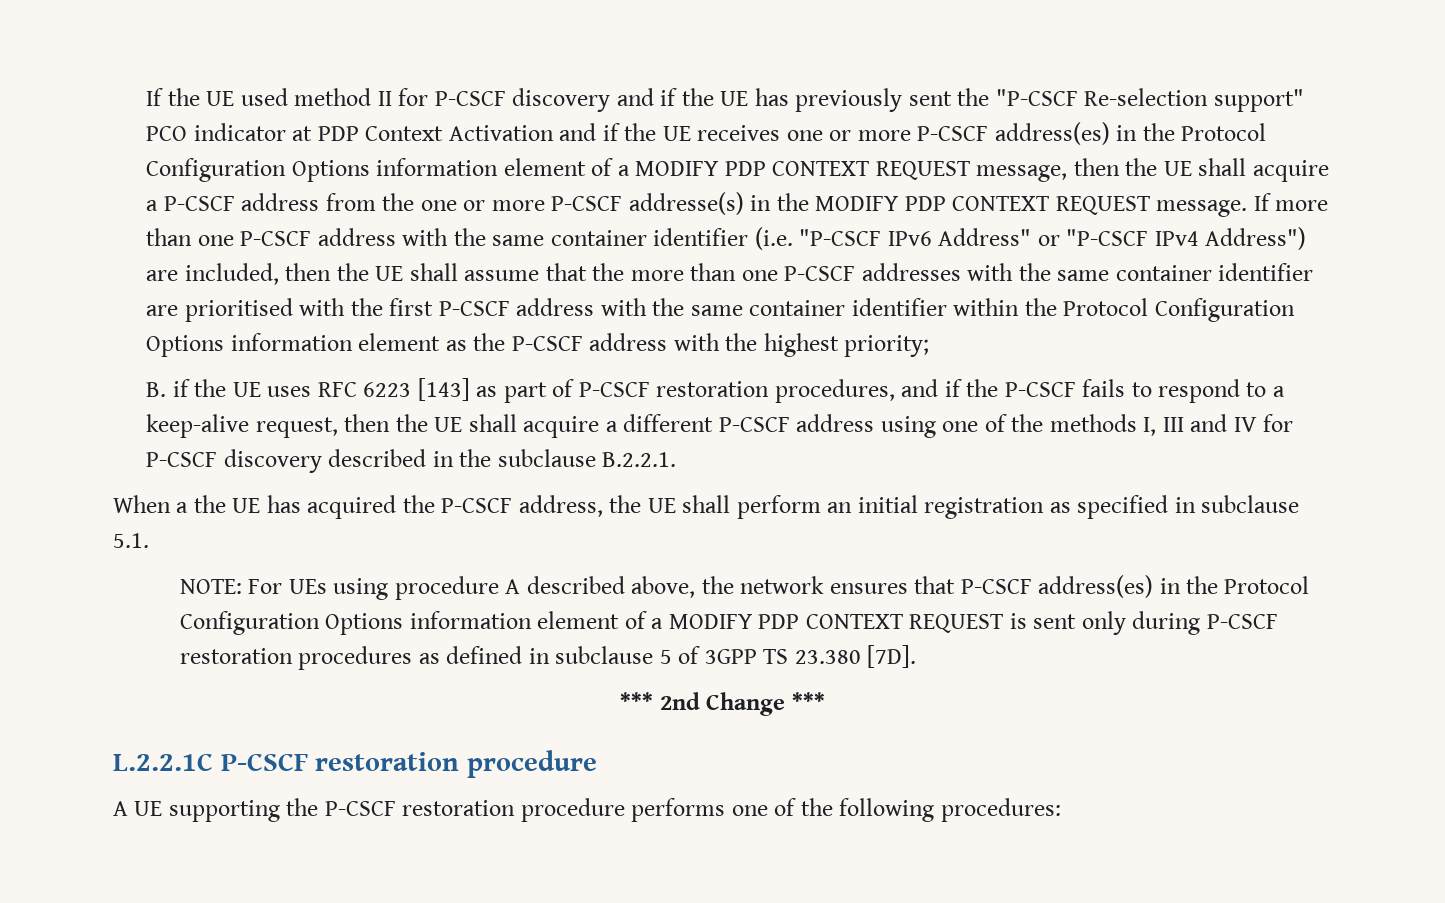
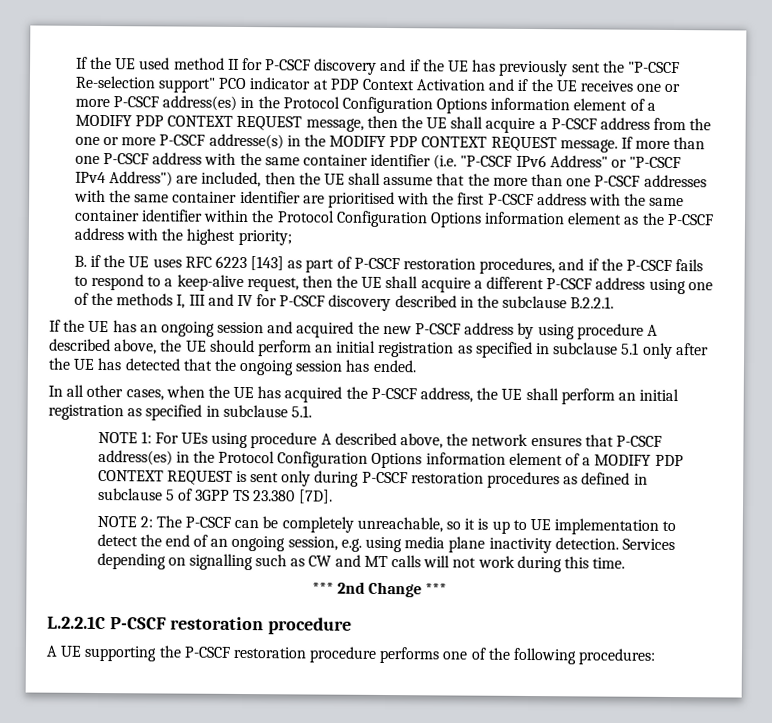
- When a the UE has acquired the P-CSCF address, the UE shall perform an initial registration as specified in subclause 5.1.
+ If the UE has an ongoing session and acquired the new P-CSCF address by using procedure A described above, the UE should perform an initial registration as specified in subclause 5.1 only after the UE has detected that the ongoing session has ended.
+ In all other cases, when the UE has acquired the P-CSCF address, the UE shall perform an initial registration as specified in subclause 5.1.
- NOTE: For UEs using procedure A described above, the network ensures that P-CSCF address(es) in the Protocol Configuration Options information element of a MODIFY PDP CONTEXT REQUEST is sent only during P-CSCF restoration procedures as defined in subclause 5 of 3GPP TS 23.380 [7D].
+ NOTE 1: For UEs using procedure A described above, the network ensures that P-CSCF address(es) in the Protocol Configuration Options information element of a MODIFY PDP CONTEXT REQUEST is sent only during P-CSCF restoration procedures as defined in subclause 5 of 3GPP TS 23.380 [7D].
+ NOTE 2: The P-CSCF can be completely unreachable, so it is up to UE implementation to detect the end of an ongoing session, e.g. using media plane inactivity detection. Services depending on signalling such as CW and MT calls will not work during this time.

